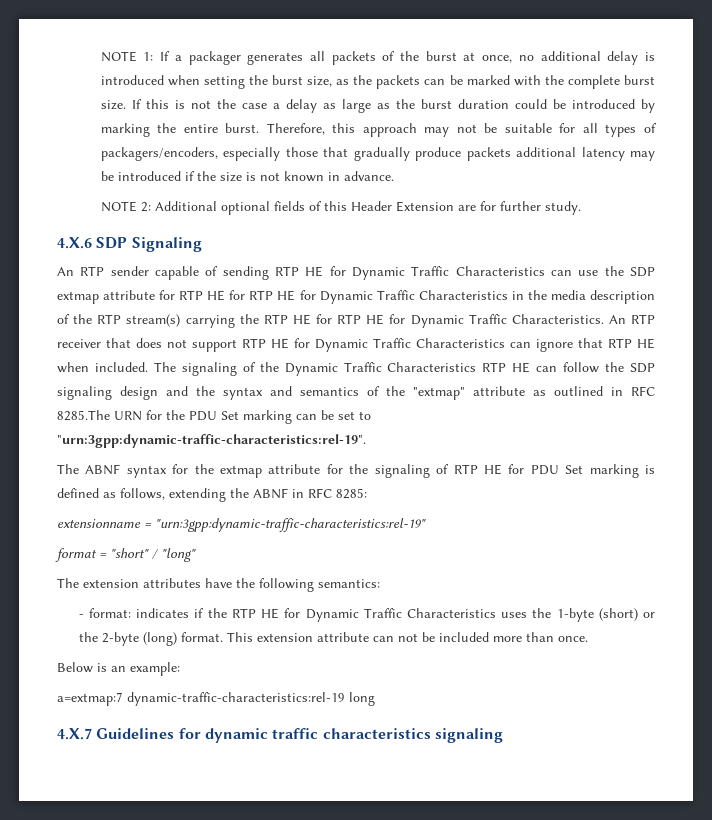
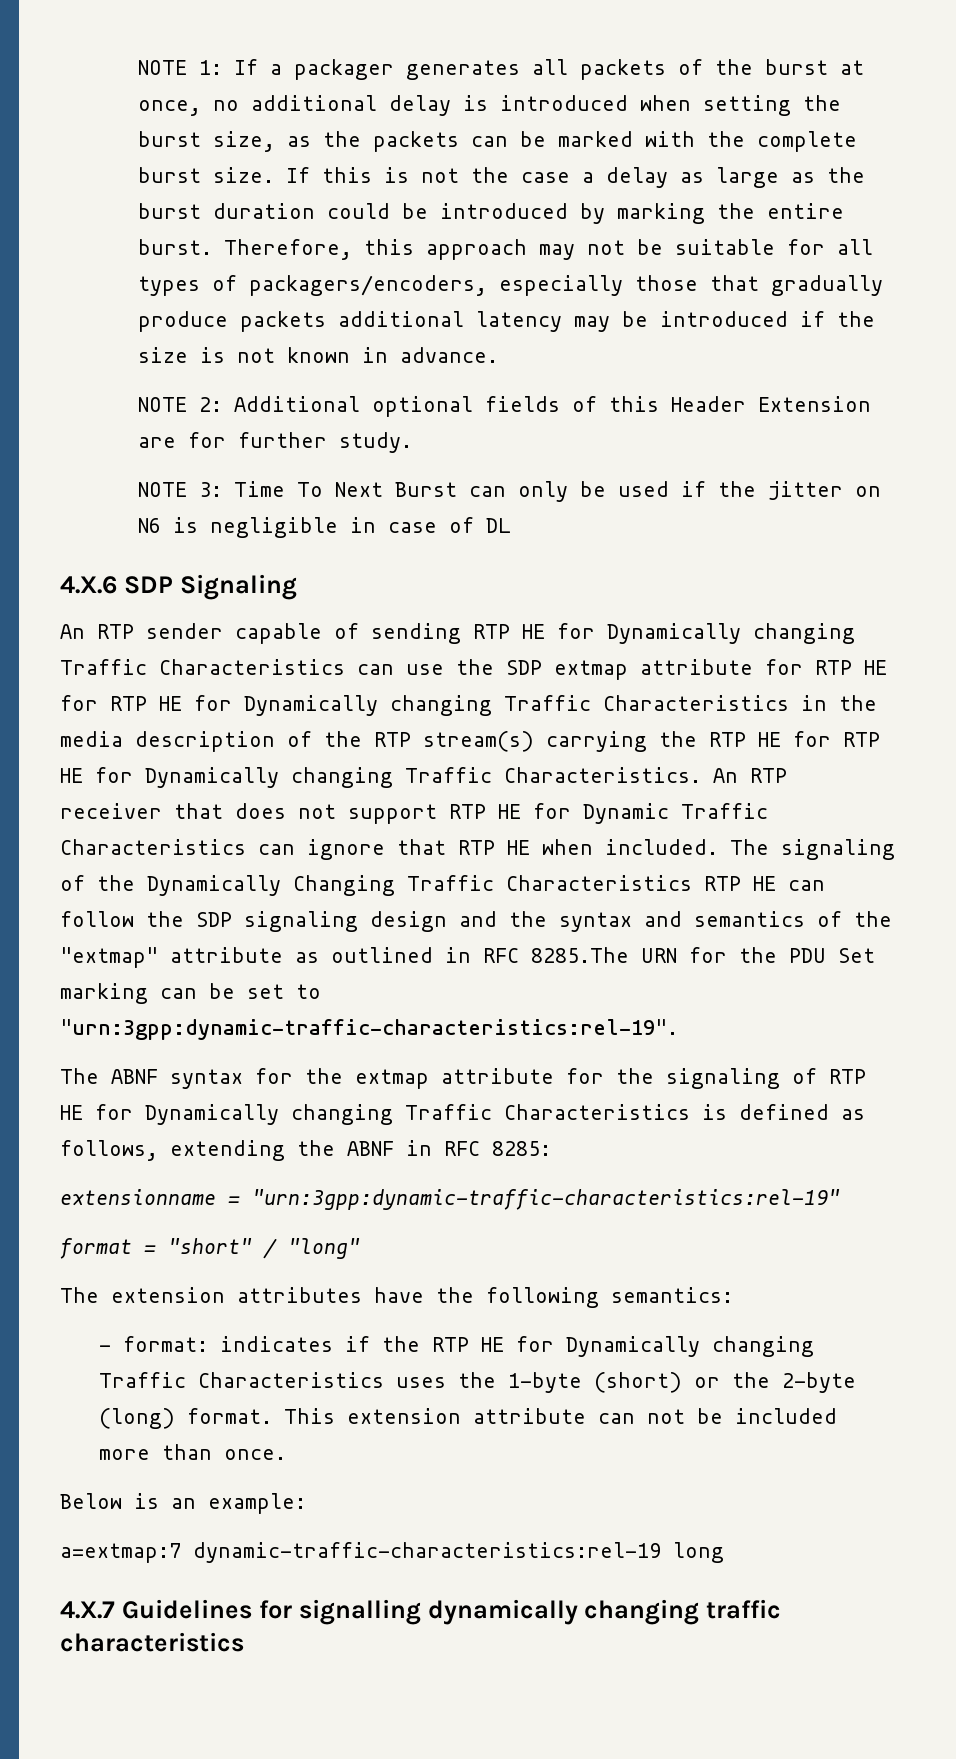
+ NOTE 3: Time To Next Burst can only be used if the jitter on N6 is negligible in case of DL
- An RTP sender capable of sending RTP HE for Dynamic Traffic Characteristics can use the SDP extmap attribute for RTP HE for RTP HE for Dynamic Traffic Characteristics in the media description of the RTP stream(s) carrying the RTP HE for RTP HE for Dynamic Traffic Characteristics.
+ An RTP sender capable of sending RTP HE for Dynamically changing Traffic Characteristics can use the SDP extmap attribute for RTP HE for RTP HE for Dynamically changing Traffic Characteristics in the media description of the RTP stream(s) carrying the RTP HE for RTP HE for Dynamically changing Traffic Characteristics.
- The signaling of the Dynamic Traffic Characteristics RTP HE can follow the SDP signaling design and the syntax and semantics of the "extmap" attribute as outlined in RFC 8285.The URN for the PDU Set marking can be set to "urn:3gpp:dynamic-traffic-characteristics:rel-19".
+ The signaling of the Dynamically Changing Traffic Characteristics RTP HE can follow the SDP signaling design and the syntax and semantics of the "extmap" attribute as outlined in RFC 8285.The URN for the PDU Set marking can be set to "urn:3gpp:dynamic-traffic-characteristics:rel-19".
- The ABNF syntax for the extmap attribute for the signaling of RTP HE for PDU Set marking is defined as follows, extending the ABNF in RFC 8285:
+ The ABNF syntax for the extmap attribute for the signaling of RTP HE for Dynamically changing Traffic Characteristics is defined as follows, extending the ABNF in RFC 8285:
- - format: indicates if the RTP HE for Dynamic Traffic Characteristics uses the 1-byte (short) or the 2-byte (long) format.
+ - format: indicates if the RTP HE for Dynamically changing Traffic Characteristics uses the 1-byte (short) or the 2-byte (long) format.
- 4.X.7 Guidelines for dynamic traffic characteristics signaling
+ 4.X.7 Guidelines for signalling dynamically changing traffic characteristics

